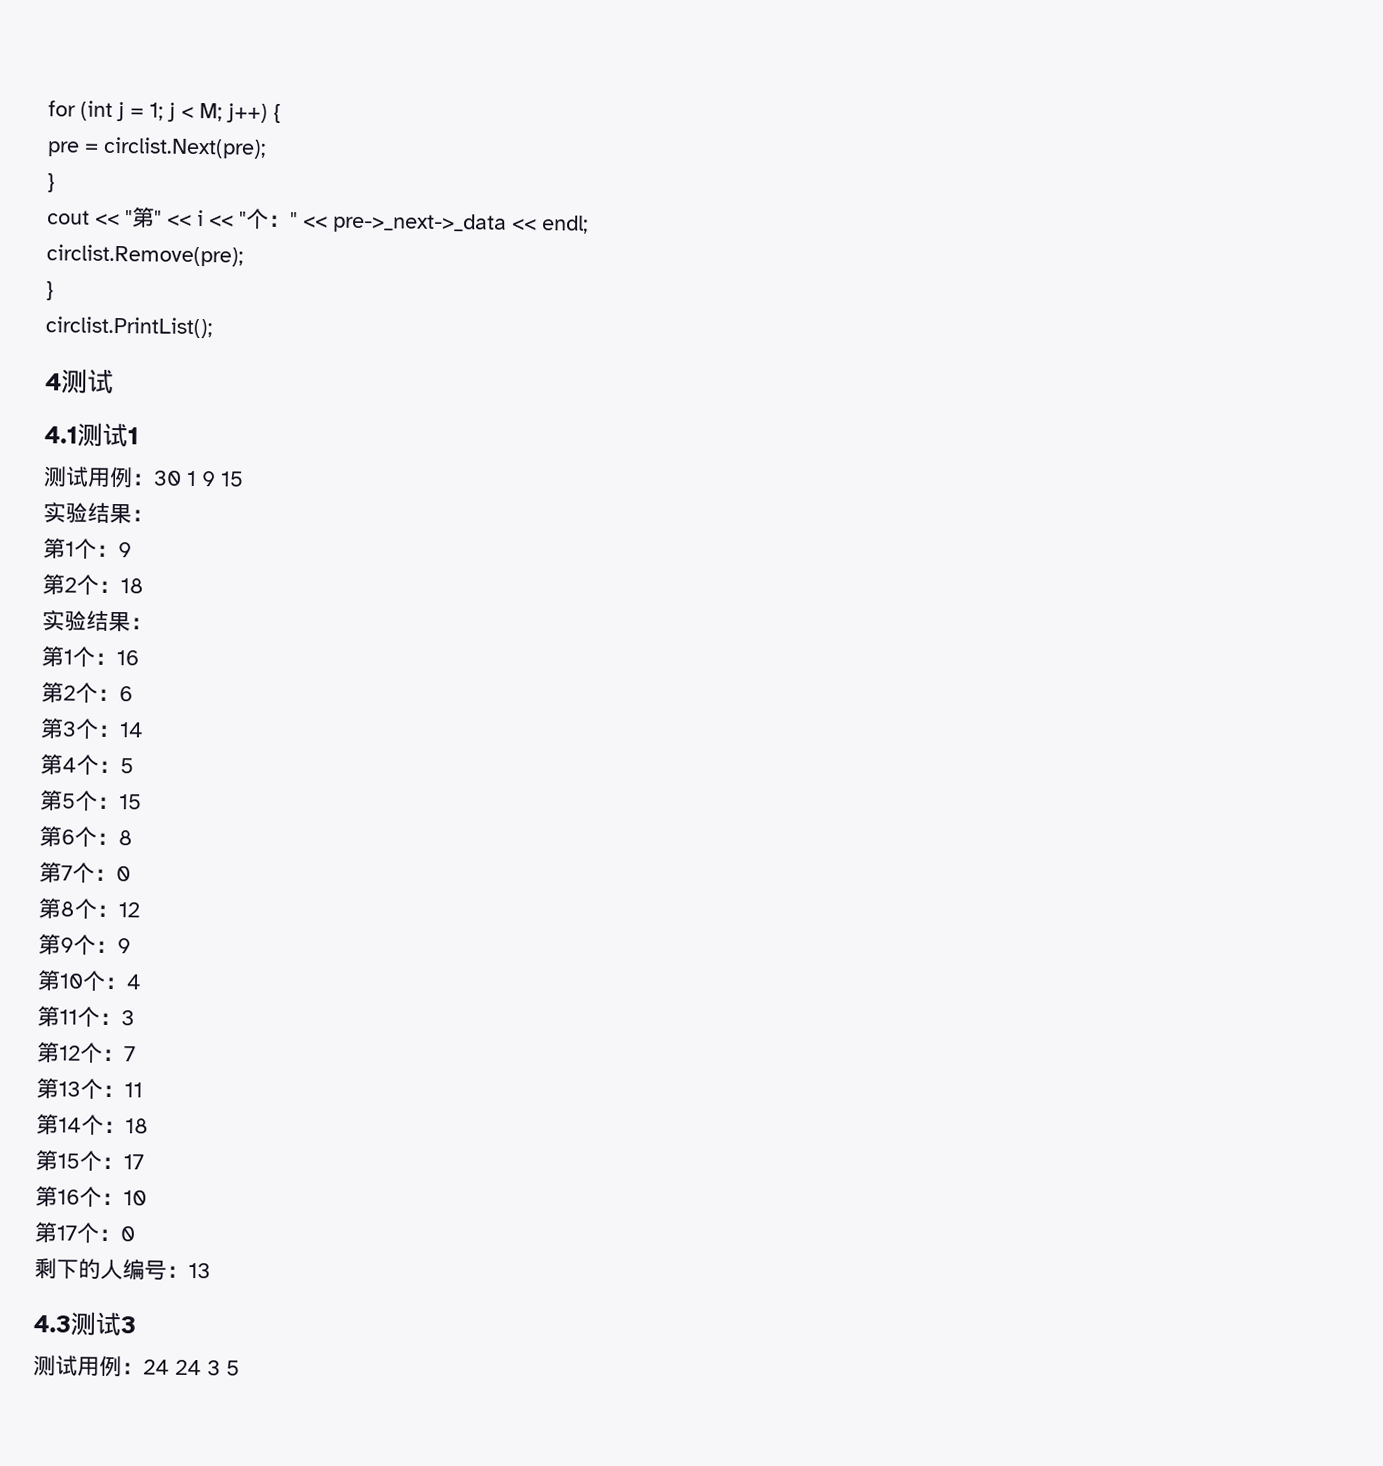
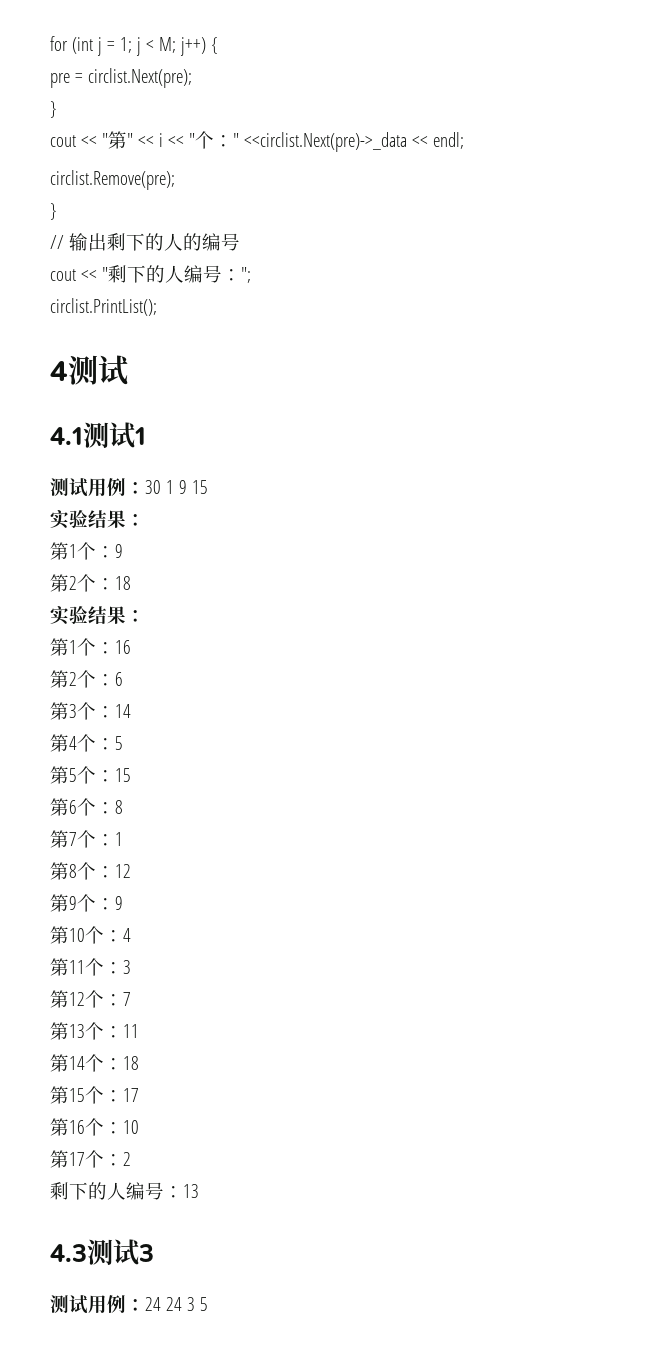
- cout << "第" << i << "个：" << pre->_next->_data << endl;
+ cout << "第" << i << "个：" <<circlist.Next(pre)->_data << endl;
+ // 输出剩下的人的编号
+ cout << "剩下的人编号：";
- 第7个：0
+ 第7个：1
- 第17个：0
+ 第17个：2

